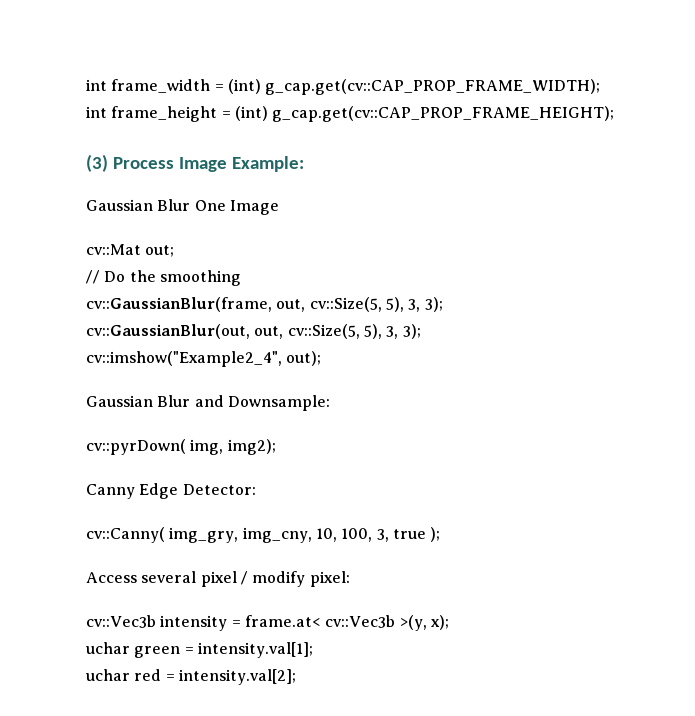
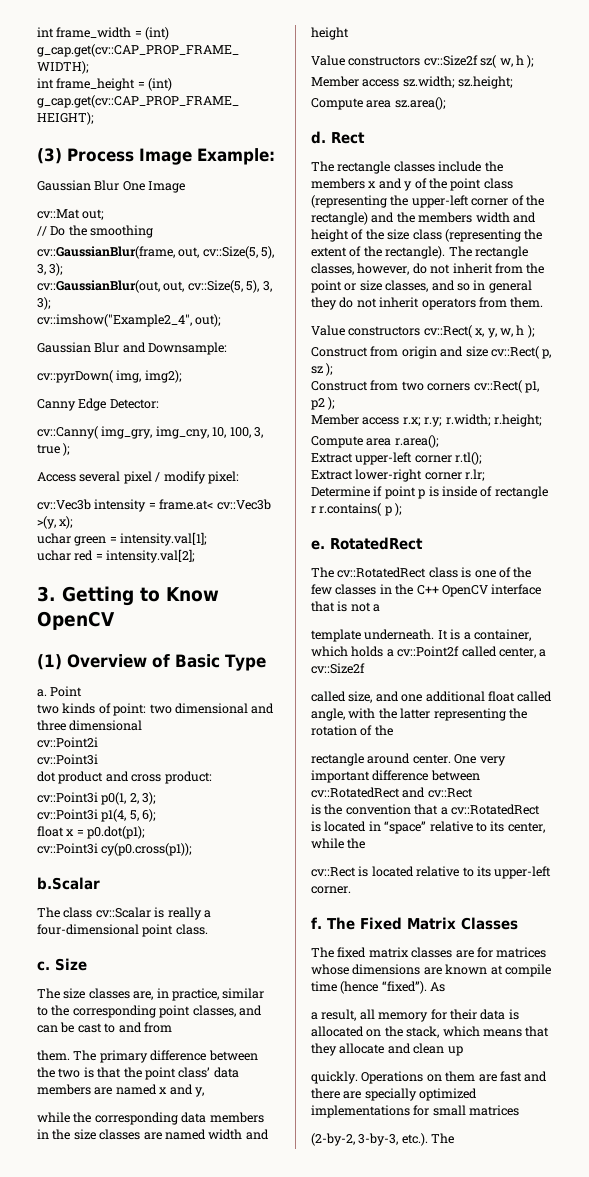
+ 3. Getting to Know OpenCV
+ (1) Overview of Basic Type
+ a. Point
+ two kinds of point: two dimensional and three dimensional
+ cv::Point2i
+ cv::Point3i
+ dot product and cross product:
+ cv::Point3i p0(1, 2, 3);
+ cv::Point3i p1(4, 5, 6);
+ float x = p0.dot(p1);
+ cv::Point3i cy(p0.cross(p1));
+ b.Scalar
+ The class cv::Scalar is really a four-dimensional point class.
+ c. Size
+ The size classes are, in practice, similar to the corresponding point classes, and can be cast to and from
+ them. The primary difference between the two is that the point class’ data members are named x and y,
+ while the corresponding data members in the size classes are named width and height
+ Value constructors cv::Size2f sz( w, h );
+ Member access sz.width; sz.height;
+ Compute area sz.area();
+ d. Rect
+ The rectangle classes include the members x and y of the point class (representing the upper-left corner of the rectangle) and the members width and height of the size class (representing the extent of the rectangle). The rectangle classes, however, do not inherit from the point or size classes, and so in general they do not inherit operators from them.
+ Value constructors cv::Rect( x, y, w, h );
+ Construct from origin and size cv::Rect( p, sz );
+ Construct from two corners cv::Rect( p1, p2 );
+ Member access r.x; r.y; r.width; r.height;
+ Compute area r.area();
+ Extract upper-left corner r.tl();
+ Extract lower-right corner r.lr;
+ Determine if point p is inside of rectangle r r.contains( p );
+ e. RotatedRect
+ The cv::RotatedRect class is one of the few classes in the C++ OpenCV interface that is not a
+ template underneath. It is a container, which holds a cv::Point2f called center, a cv::Size2f
+ called size, and one additional float called angle, with the latter representing the rotation of the
+ rectangle around center. One very important difference between cv::RotatedRect and cv::Rect
+ is the convention that a cv::RotatedRect is located in “space” relative to its center, while the
+ cv::Rect is located relative to its upper-left corner.
+ f. The Fixed Matrix Classes
+ The fixed matrix classes are for matrices whose dimensions are known at compile time (hence “fixed”). As
+ a result, all memory for their data is allocated on the stack, which means that they allocate and clean up
+ quickly. Operations on them are fast and there are specially optimized implementations for small matrices
+ (2-by-2, 3-by-3, etc.). The

